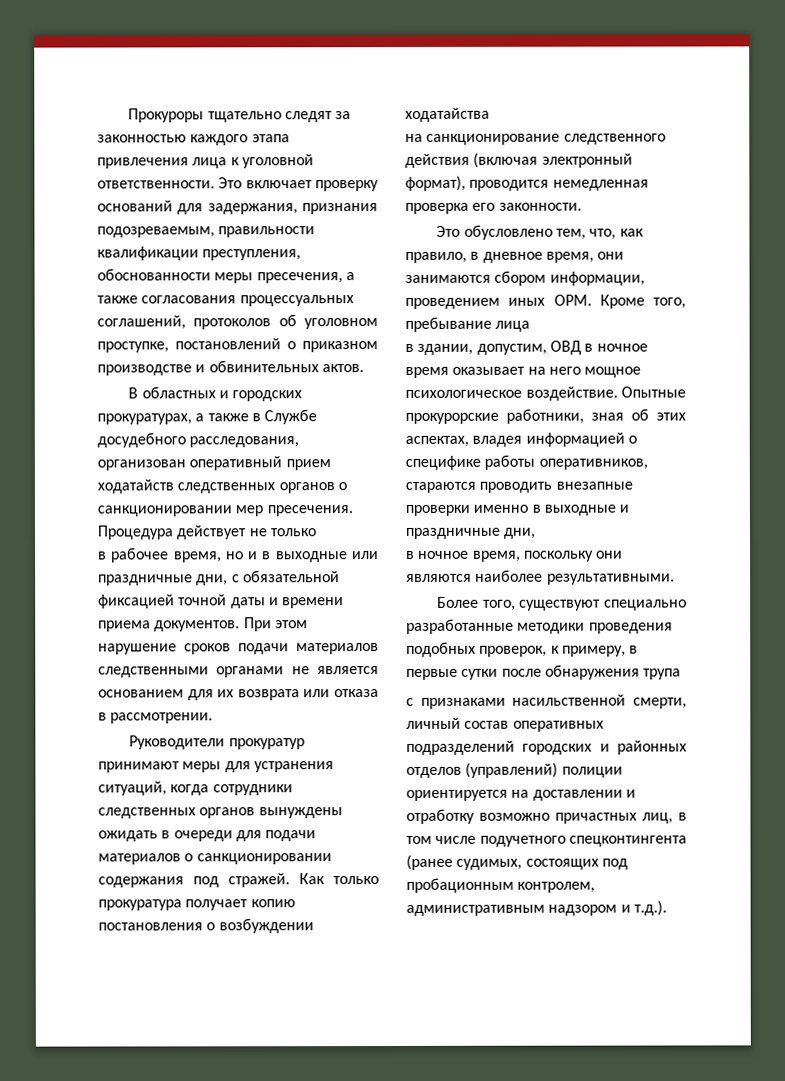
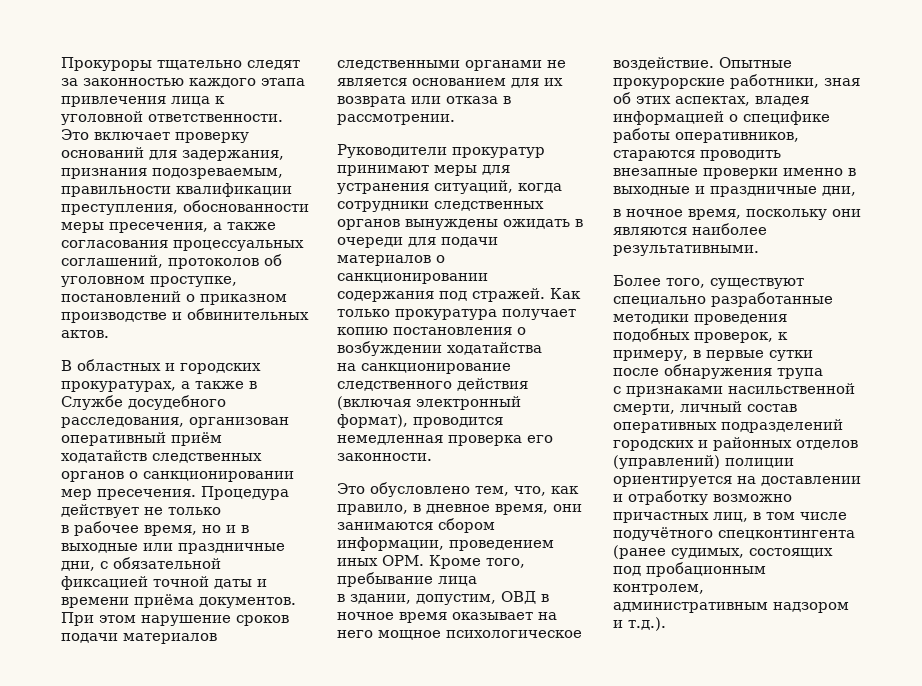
- В областных и городских прокуратурах, а также в Службе досудебного расследования, организован оперативный прием ходатайств следственных органов о санкционировании мер пресечения.
+ В областных и городских прокуратурах, а также в Службе досудебного расследования, организован оперативный приём ходатайств следственных органов о санкционировании мер пресечения.
- в рабочее время, но и в выходные или праздничные дни, с обязательной фиксацией точной даты и времени приема документов.
+ в рабочее время, но и в выходные или праздничные дни, с обязательной фиксацией точной даты и времени приёма документов.
- с признаками насильственной смерти, личный состав оперативных подразделений городских и районных отделов (управлений) полиции ориентируется на доставлении и отработку возможно причастных лиц, в том числе подучетного спецконтингента (ранее судимых, состоящих под пробационным контролем, административным надзором и т.д.).
+ с признаками насильственной смерти, личный состав оперативных подразделений городских и районных отделов (управлений) полиции ориентируется на доставлении и отработку возможно причастных лиц, в том числе подучётного спецконтингента (ранее судимых, состоящих под пробационным контролем, административным надзором и т.д.).

